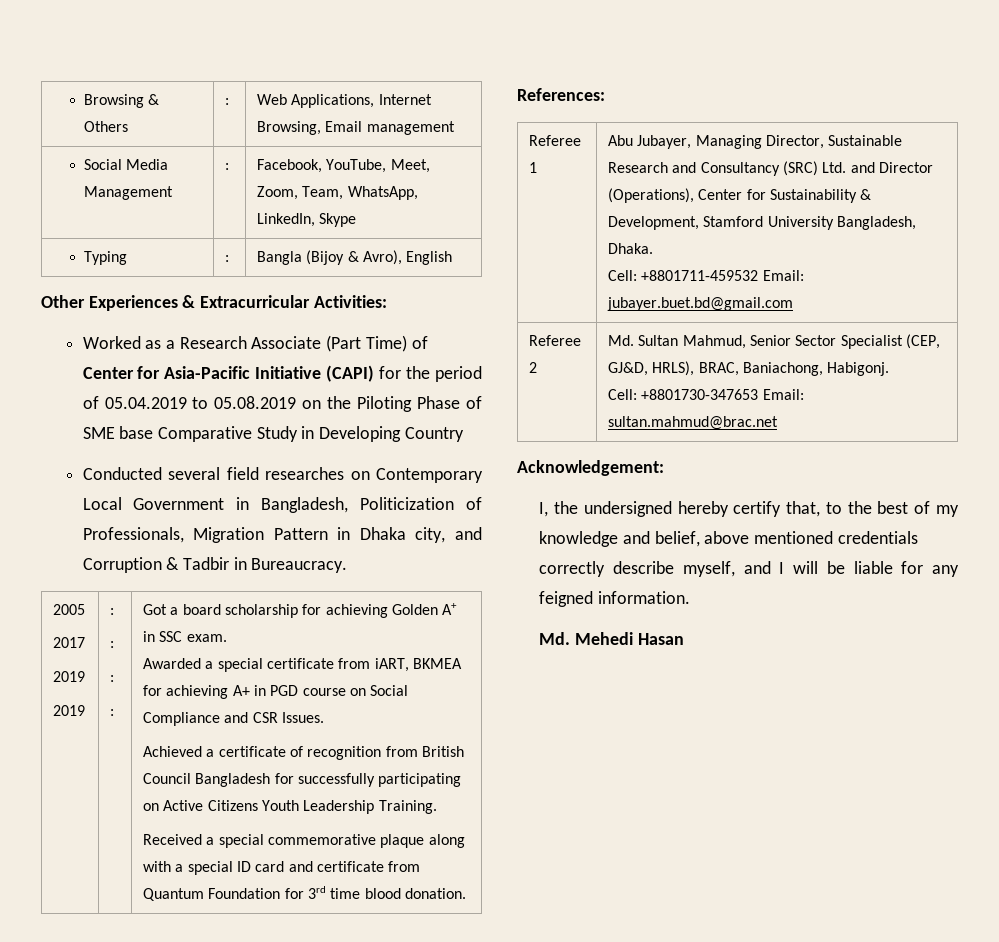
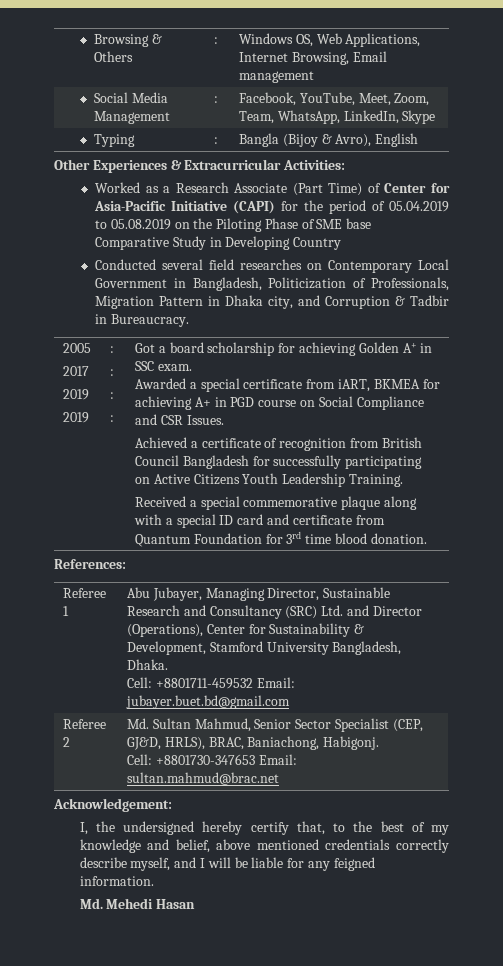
- Browsing & Others | : | Web Applications, Internet Browsing, Email management
+ Browsing & Others | : | Windows OS, Web Applications, Internet Browsing, Email management

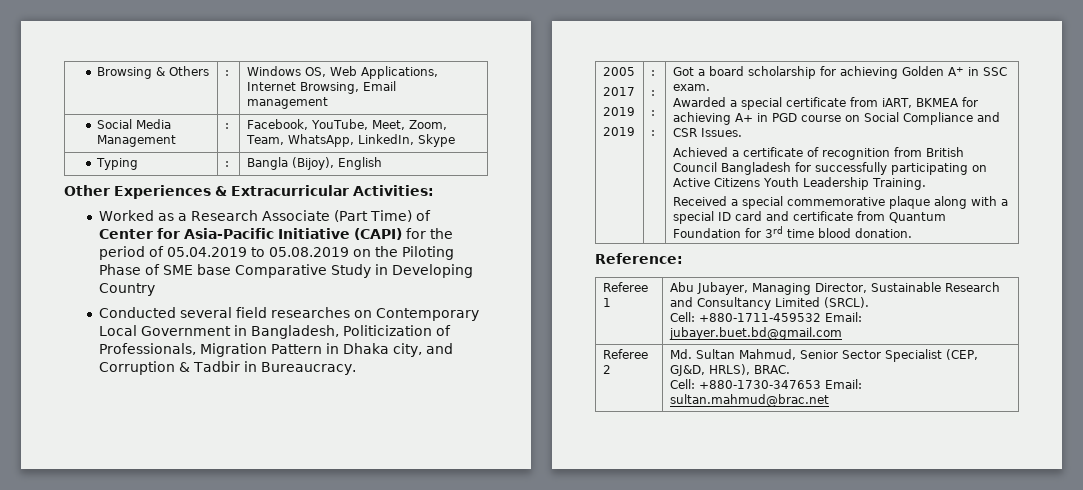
- Typing | : | Bangla (Bijoy & Avro), English
+ Typing | : | Bangla (Bijoy), English
- References:
+ Reference:
- Referee 1 | Abu Jubayer, Managing Director, Sustainable Research and Consultancy (SRC) Ltd. and Director (Operations), Center for Sustainability & Development, Stamford University Bangladesh, Dhaka.
- Cell: +8801711-459532 Email: jubayer.buet.bd@gmail.com
+ Referee 1 | Abu Jubayer, Managing Director, Sustainable Research and Consultancy Limited (SRCL).
+ Cell: +880-1711-459532 Email: jubayer.buet.bd@gmail.com
- Referee 2 | Md. Sultan Mahmud, Senior Sector Specialist (CEP, GJ&D, HRLS), BRAC, Baniachong, Habigonj.
- Cell: +8801730-347653 Email: sultan.mahmud@brac.net
+ Referee 2 | Md. Sultan Mahmud, Senior Sector Specialist (CEP, GJ&D, HRLS), BRAC.
+ Cell: +880-1730-347653 Email: sultan.mahmud@brac.net
- Acknowledgement:
- I, the undersigned hereby certify that, to the best of my knowledge and belief, above mentioned credentials correctly describe myself, and I will be liable for any feigned information.
- Md. Mehedi Hasan

